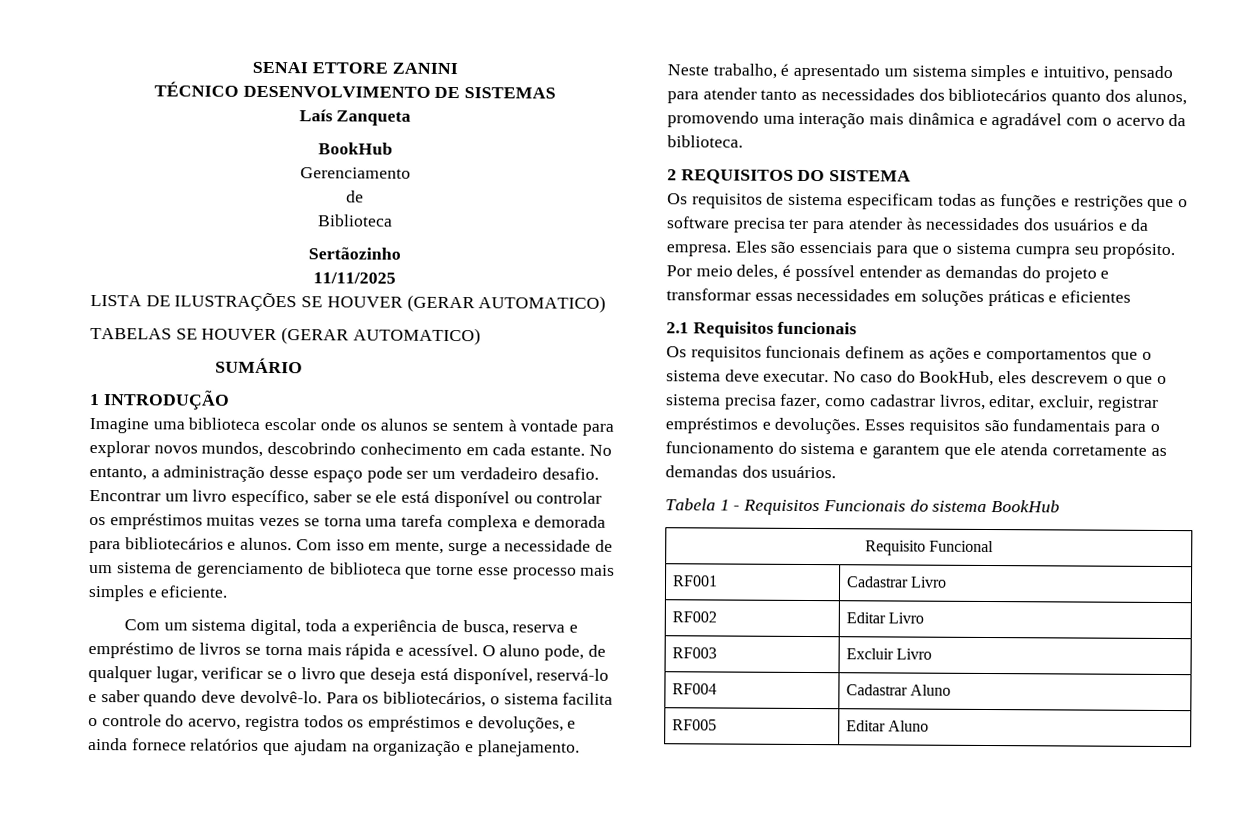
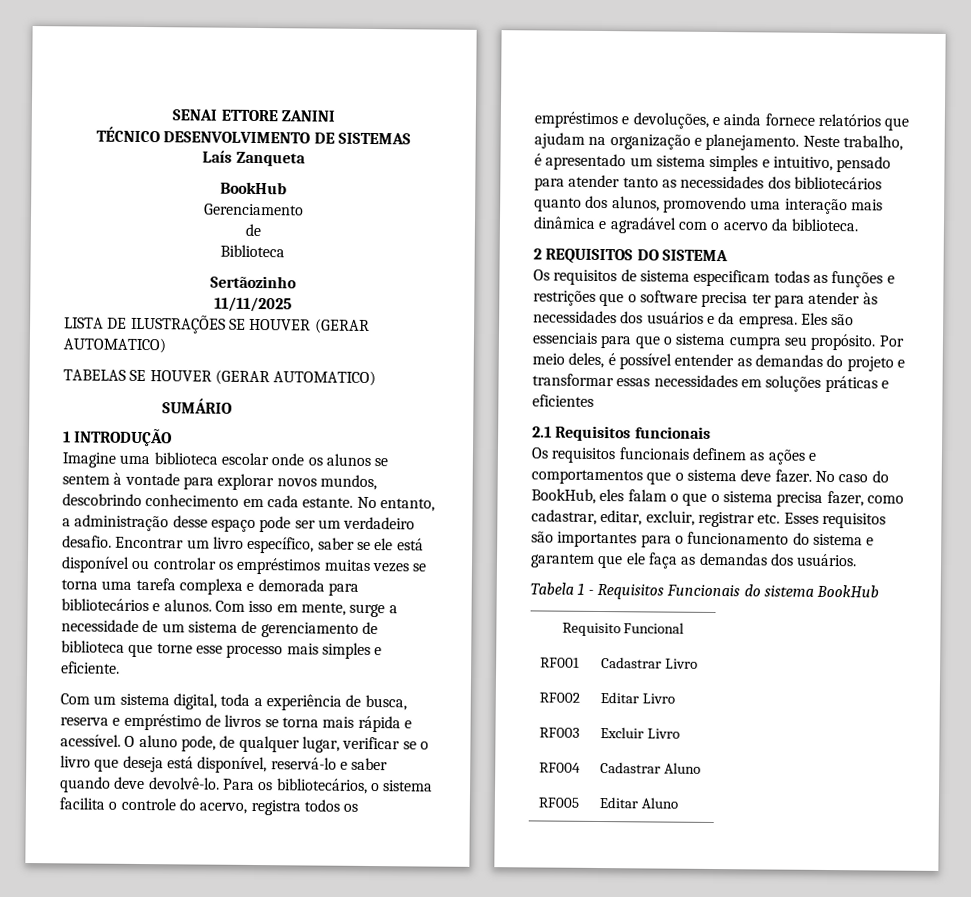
- Os requisitos funcionais definem as ações e comportamentos que o sistema deve executar.
+ Os requisitos funcionais definem as ações e comportamentos que o sistema deve fazer.
- No caso do BookHub, eles descrevem o que o sistema precisa fazer, como cadastrar livros, editar, excluir, registrar empréstimos e devoluções. Esses requisitos são fundamentais para o funcionamento do sistema e garantem que ele atenda corretamente as demandas dos usuários.
+ No caso do BookHub, eles falam o que o sistema precisa fazer, como cadastrar, editar, excluir, registrar etc. Esses requisitos são importantes para o funcionamento do sistema e garantem que ele faça as demandas dos usuários.

